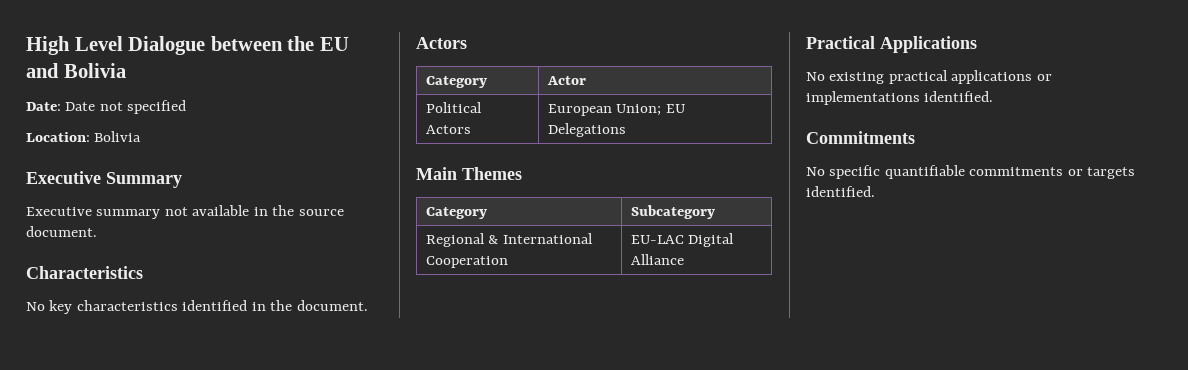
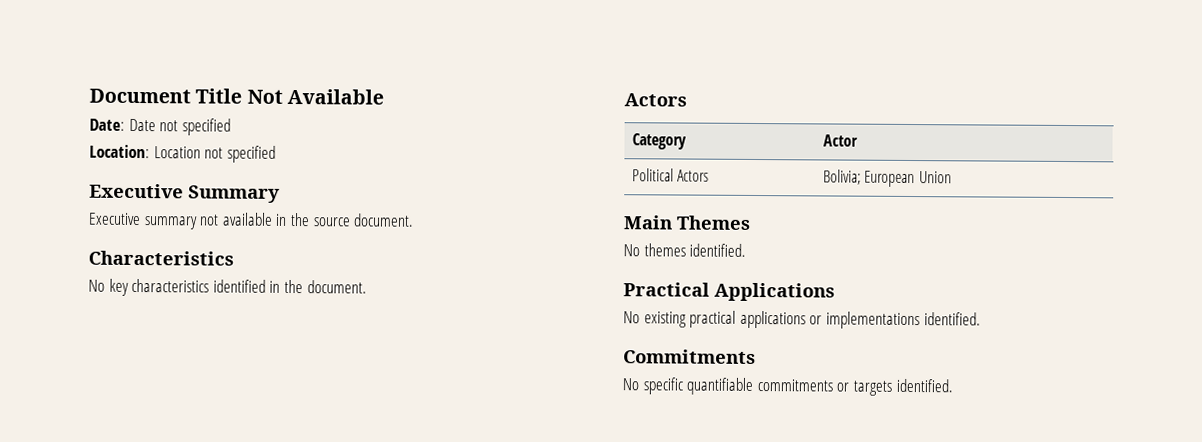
- High Level Dialogue between the EU and Bolivia
+ Document Title Not Available
- Location: Bolivia
+ Location: Location not specified
- Political Actors | European Union; EU Delegations
+ Political Actors | Bolivia; European Union
  Main Themes
- Category | Subcategory
- Regional & International Cooperation | EU-LAC Digital Alliance
+ No themes identified.

